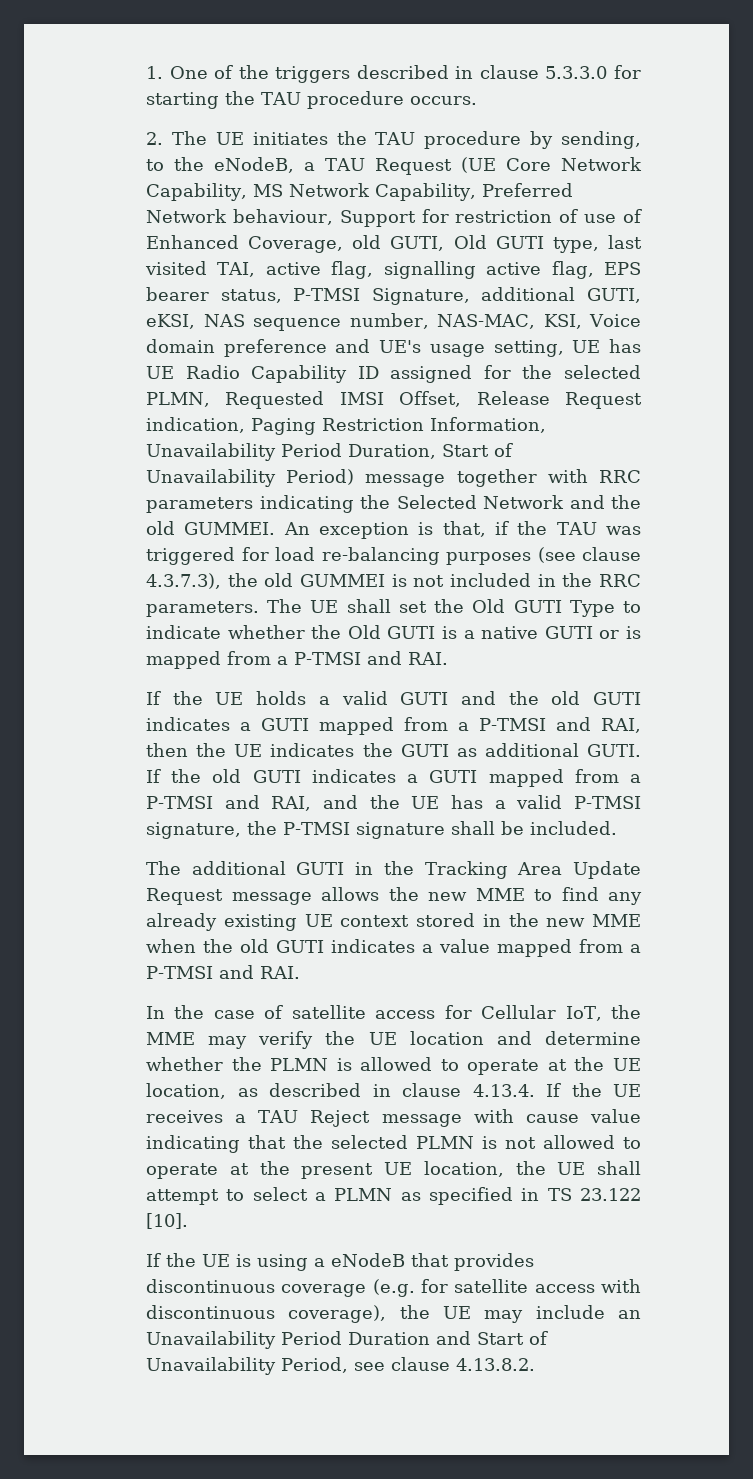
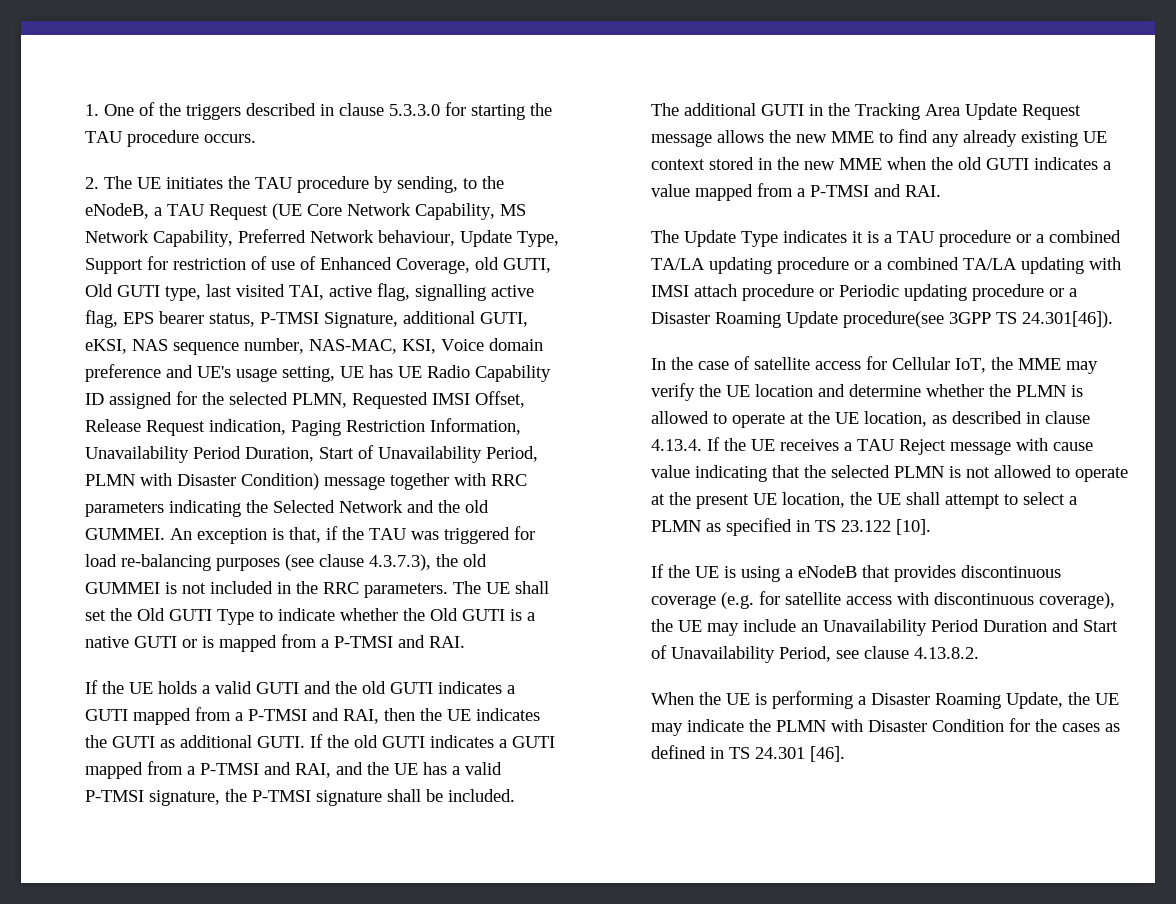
- 2. The UE initiates the TAU procedure by sending, to the eNodeB, a TAU Request (UE Core Network Capability, MS Network Capability, Preferred Network behaviour, Support for restriction of use of Enhanced Coverage, old GUTI, Old GUTI type, last visited TAI, active flag, signalling active flag, EPS bearer status, P-TMSI Signature, additional GUTI, eKSI, NAS sequence number, NAS-MAC, KSI, Voice domain preference and UE's usage setting, UE has UE Radio Capability ID assigned for the selected PLMN, Requested IMSI Offset, Release Request indication, Paging Restriction Information, Unavailability Period Duration, Start of Unavailability Period) message together with RRC parameters indicating the Selected Network and the old GUMMEI.
+ 2. The UE initiates the TAU procedure by sending, to the eNodeB, a TAU Request (UE Core Network Capability, MS Network Capability, Preferred Network behaviour, Update Type, Support for restriction of use of Enhanced Coverage, old GUTI, Old GUTI type, last visited TAI, active flag, signalling active flag, EPS bearer status, P-TMSI Signature, additional GUTI, eKSI, NAS sequence number, NAS-MAC, KSI, Voice domain preference and UE's usage setting, UE has UE Radio Capability ID assigned for the selected PLMN, Requested IMSI Offset, Release Request indication, Paging Restriction Information, Unavailability Period Duration, Start of Unavailability Period, PLMN with Disaster Condition) message together with RRC parameters indicating the Selected Network and the old GUMMEI.
+ The Update Type indicates it is a TAU procedure or a combined TA/LA updating procedure or a combined TA/LA updating with IMSI attach procedure or Periodic updating procedure or a Disaster Roaming Update procedure(see 3GPP TS 24.301[46]).
+ When the UE is performing a Disaster Roaming Update, the UE may indicate the PLMN with Disaster Condition for the cases as defined in TS 24.301 [46].

